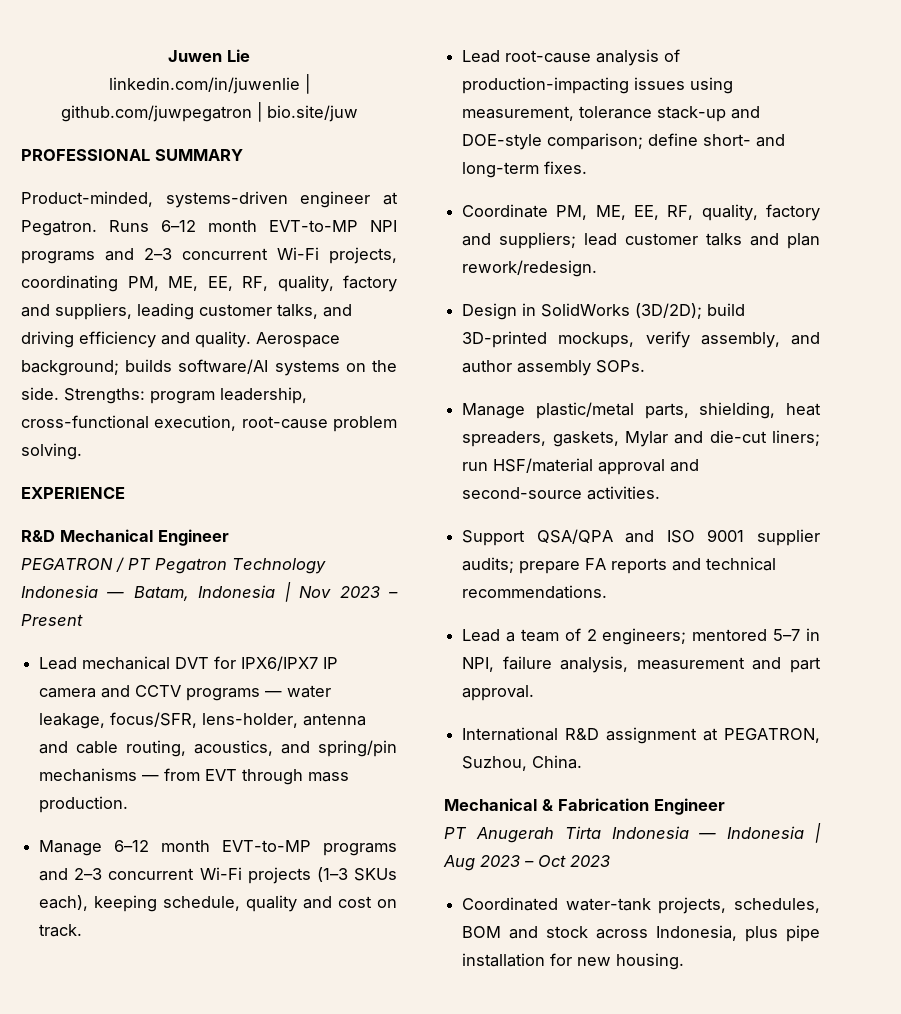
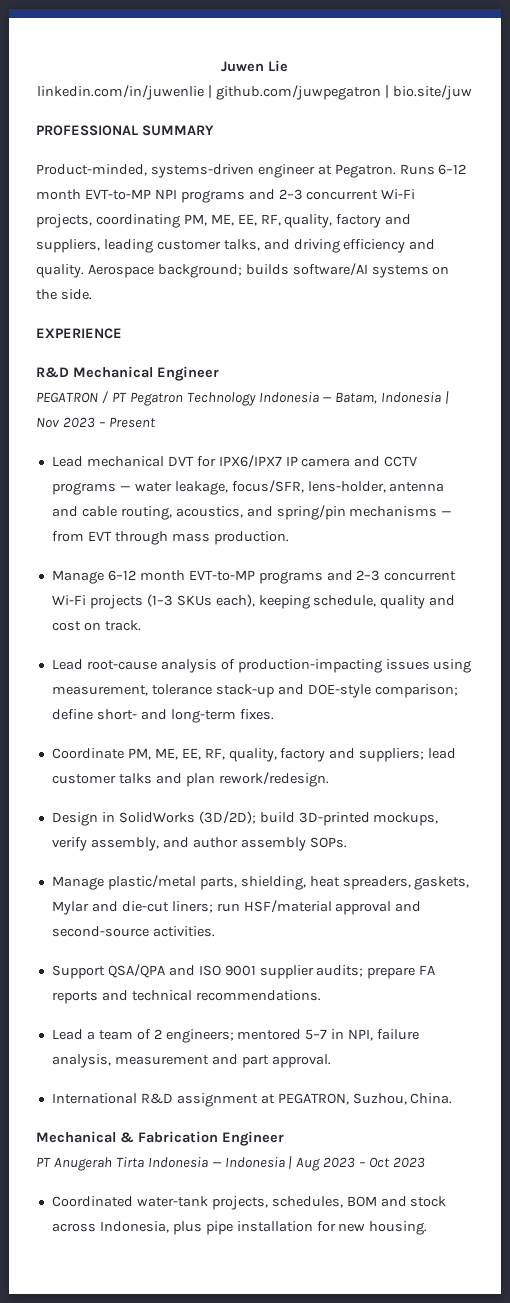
- Strengths: program leadership, cross-functional execution, root-cause problem solving.

